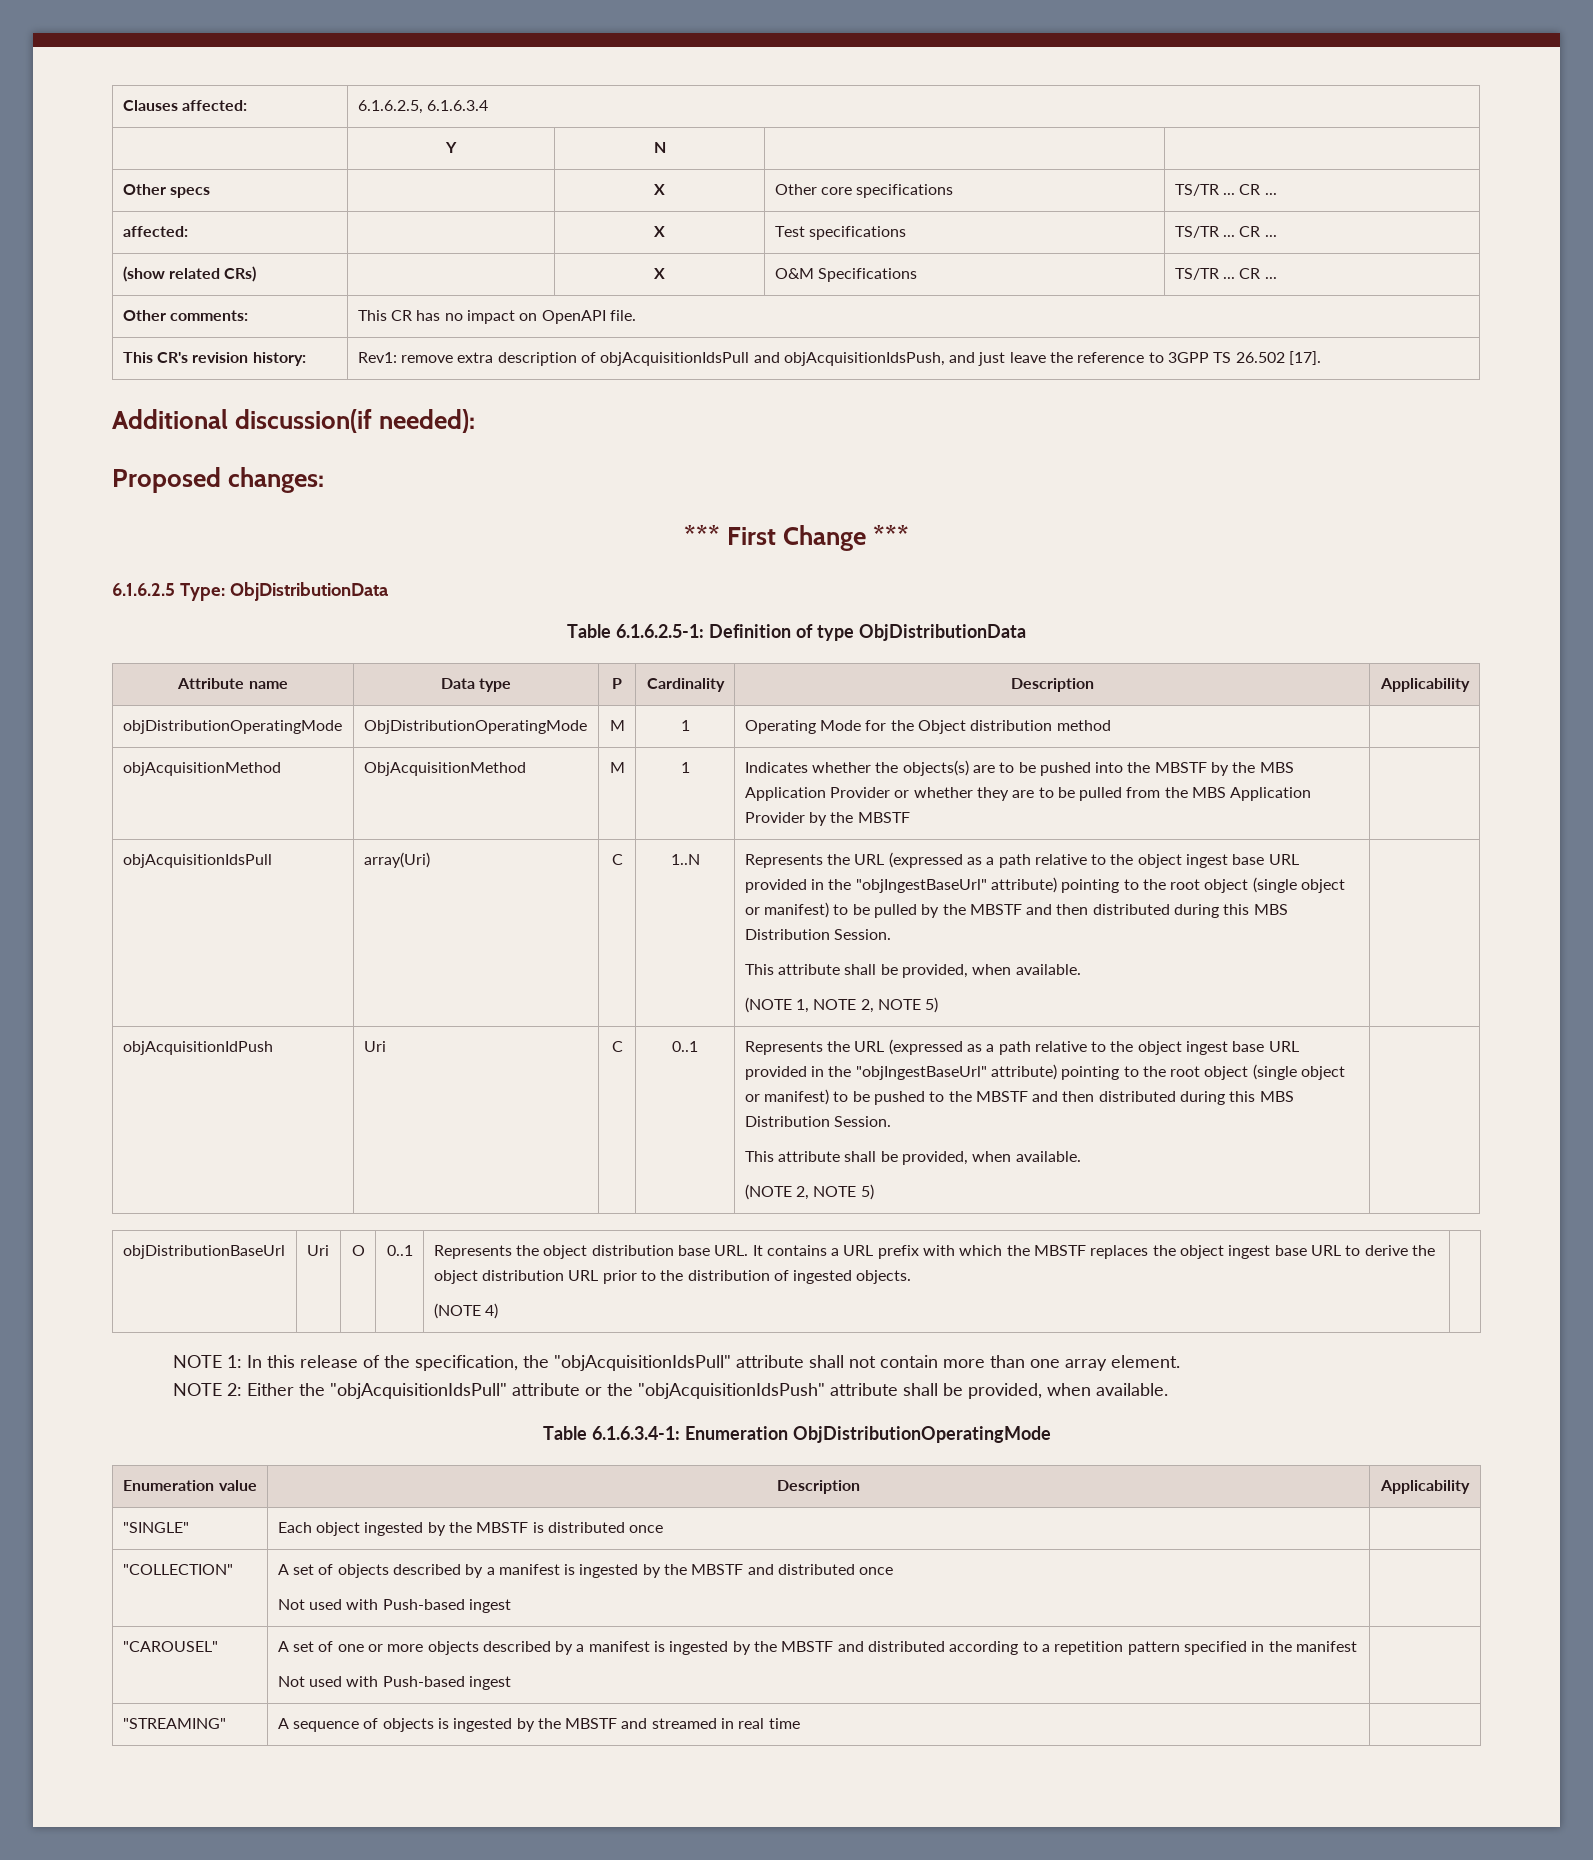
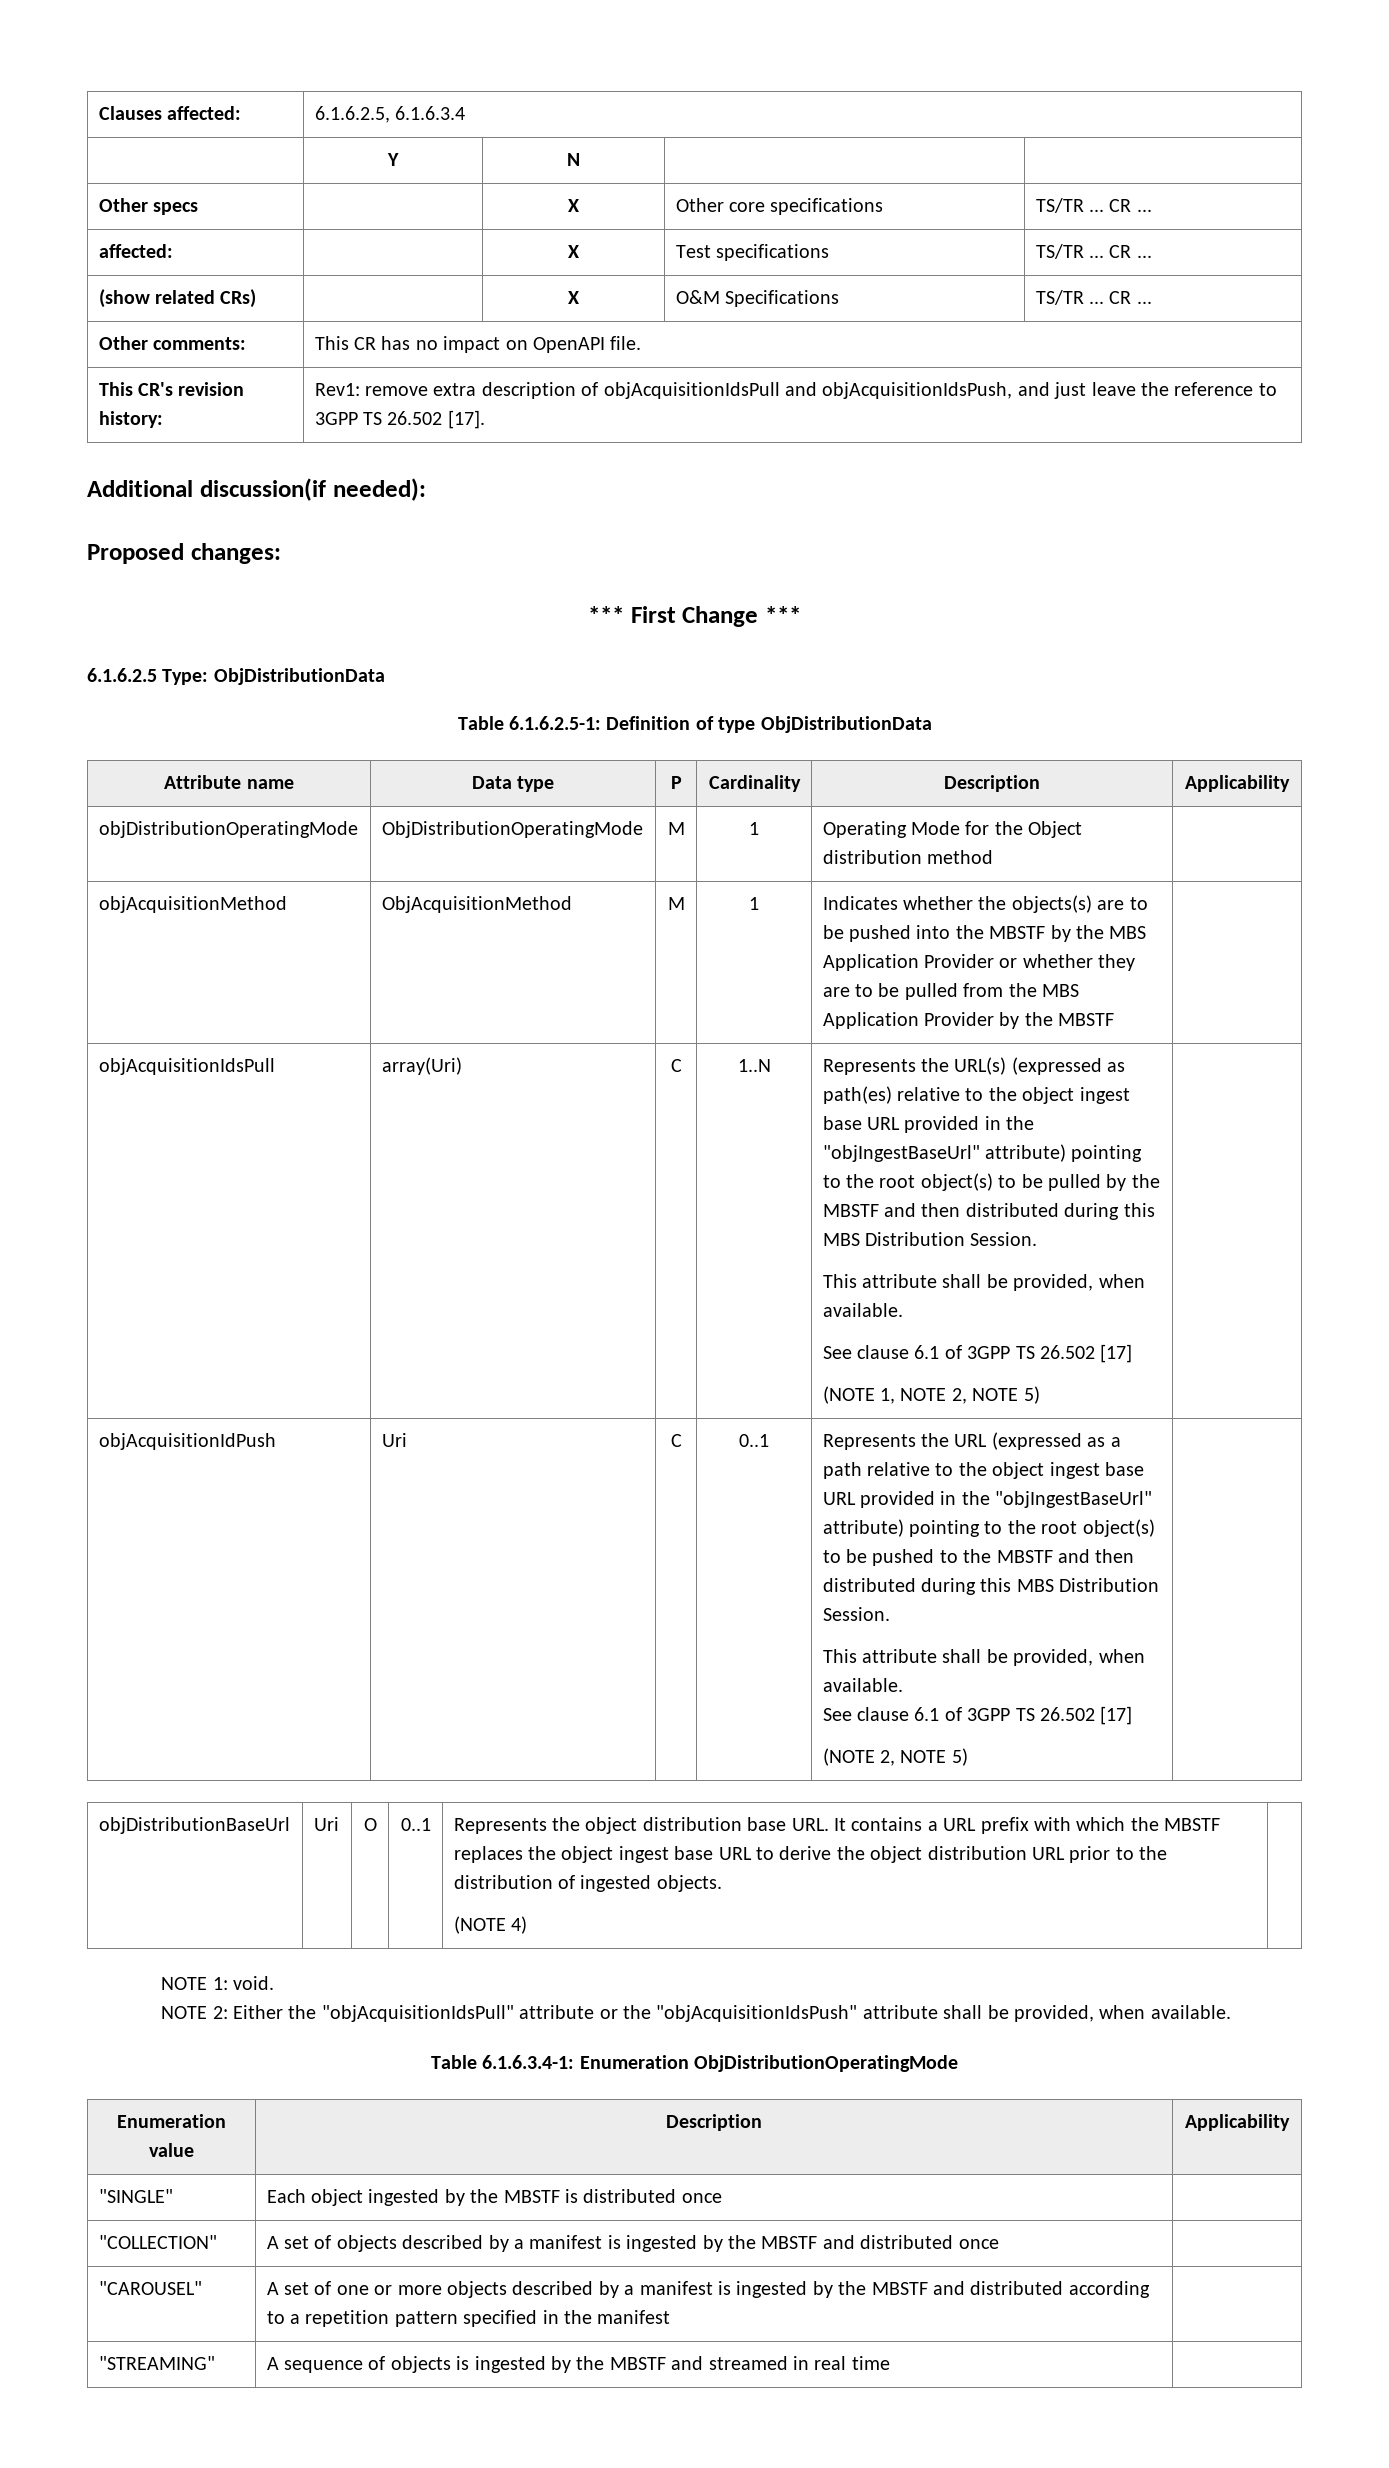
- Represents the URL (expressed as a path relative to the object ingest base URL provided in the "objIngestBaseUrl" attribute) pointing to the root object (single object or manifest) to be pulled by the MBSTF and then distributed during this MBS Distribution Session.
+ Represents the URL(s) (expressed as path(es) relative to the object ingest base URL provided in the "objIngestBaseUrl" attribute) pointing to the root object(s) to be pulled by the MBSTF and then distributed during this MBS Distribution Session.
  This attribute shall be provided, when available.
+ See clause 6.1 of 3GPP TS 26.502 [17]
- Represents the URL (expressed as a path relative to the object ingest base URL provided in the "objIngestBaseUrl" attribute) pointing to the root object (single object or manifest) to be pushed to the MBSTF and then distributed during this MBS Distribution Session.
+ Represents the URL (expressed as a path relative to the object ingest base URL provided in the "objIngestBaseUrl" attribute) pointing to the root object(s) to be pushed to the MBSTF and then distributed during this MBS Distribution Session.
  This attribute shall be provided, when available.
+ See clause 6.1 of 3GPP TS 26.502 [17]
- NOTE 1: In this release of the specification, the "objAcquisitionIdsPull" attribute shall not contain more than one array element.
+ NOTE 1: void.
- "COLLECTION" | A set of objects described by a manifest is ingested by the MBSTF and distributed once
- Not used with Push-based ingest |
+ "COLLECTION" | A set of objects described by a manifest is ingested by the MBSTF and distributed once |
- "CAROUSEL" | A set of one or more objects described by a manifest is ingested by the MBSTF and distributed according to a repetition pattern specified in the manifest
- Not used with Push-based ingest |
+ "CAROUSEL" | A set of one or more objects described by a manifest is ingested by the MBSTF and distributed according to a repetition pattern specified in the manifest |

